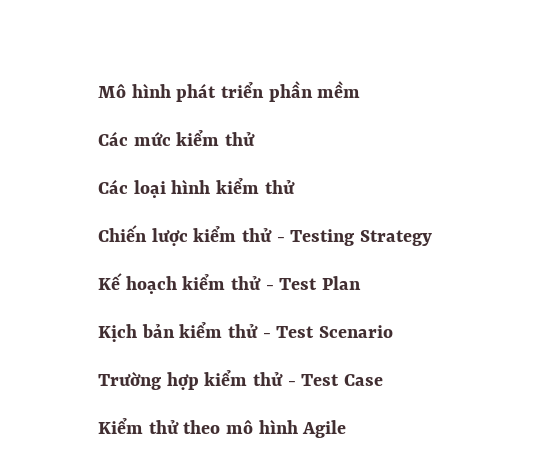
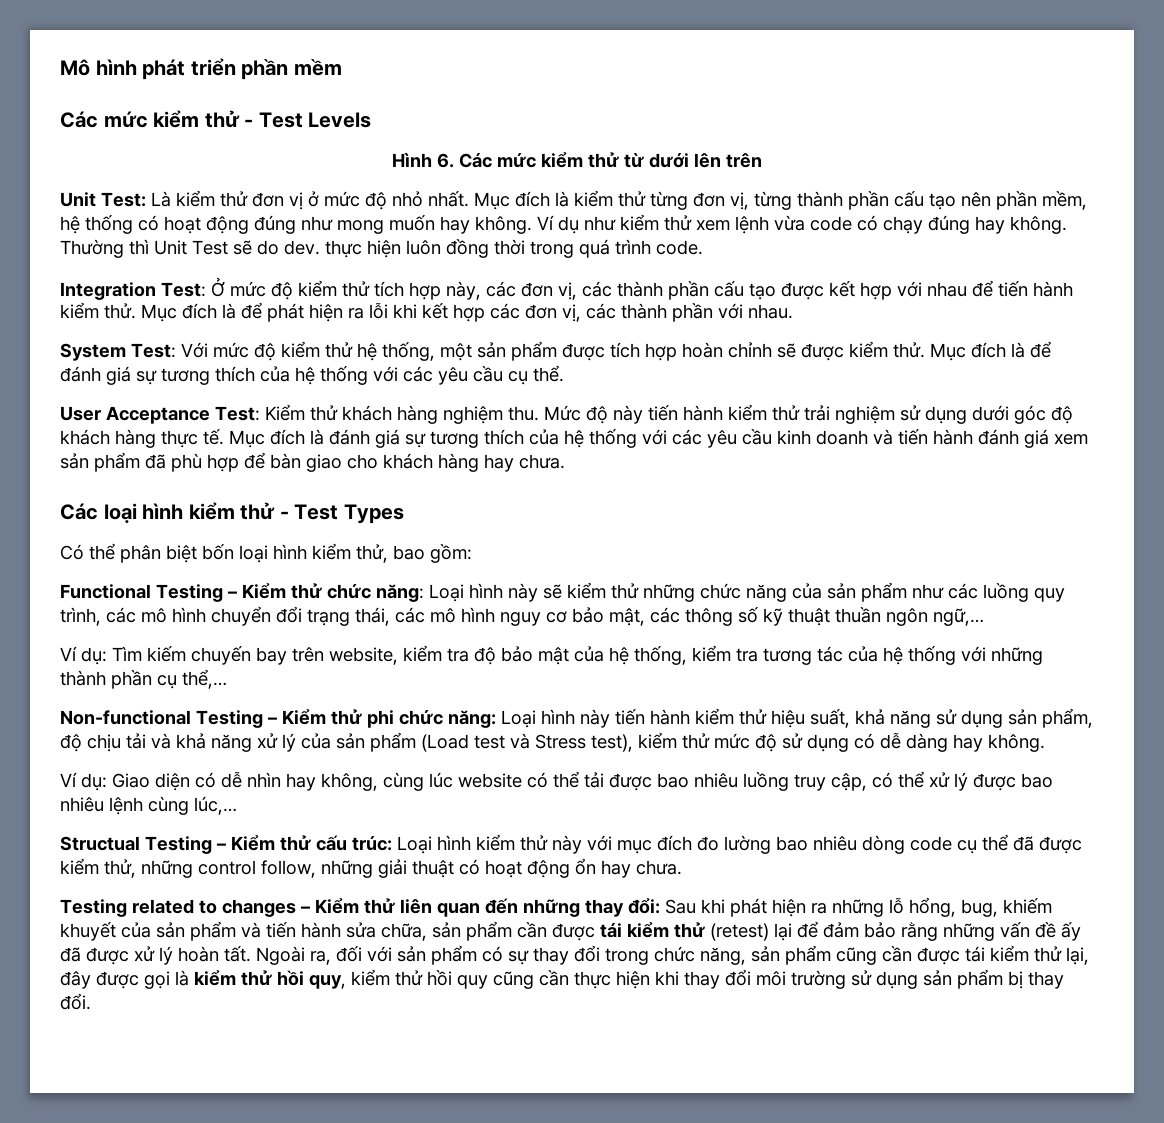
- Các mức kiểm thử
+ Các mức kiểm thử - Test Levels
+ Hình 6. Các mức kiểm thử từ dưới lên trên
+ Unit Test: Là kiểm thử đơn vị ở mức độ nhỏ nhất. Mục đích là kiểm thử từng đơn vị, từng thành phần cấu tạo nên phần mềm, hệ thống có hoạt động đúng như mong muốn hay không. Ví dụ như kiểm thử xem lệnh vừa code có chạy đúng hay không. Thường thì Unit Test sẽ do dev. thực hiện luôn đồng thời trong quá trình code.
+ Integration Test: Ở mức độ kiểm thử tích hợp này, các đơn vị, các thành phần cấu tạo được kết hợp với nhau để tiến hành kiểm thử. Mục đích là để phát hiện ra lỗi khi kết hợp các đơn vị, các thành phần với nhau.
+ System Test: Với mức độ kiểm thử hệ thống, một sản phẩm được tích hợp hoàn chỉnh sẽ được kiểm thử. Mục đích là để đánh giá sự tương thích của hệ thống với các yêu cầu cụ thể.
+ User Acceptance Test: Kiểm thử khách hàng nghiệm thu. Mức độ này tiến hành kiểm thử trải nghiệm sử dụng dưới góc độ khách hàng thực tế. Mục đích là đánh giá sự tương thích của hệ thống với các yêu cầu kinh doanh và tiến hành đánh giá xem sản phẩm đã phù hợp để bàn giao cho khách hàng hay chưa.
- Các loại hình kiểm thử
- Chiến lược kiểm thử - Testing Strategy
- Kế hoạch kiểm thử - Test Plan
- Kịch bản kiểm thử - Test Scenario
- Trường hợp kiểm thử - Test Case
- Kiểm thử theo mô hình Agile
+ Các loại hình kiểm thử - Test Types
+ Có thể phân biệt bốn loại hình kiểm thử, bao gồm:
+ Functional Testing – Kiểm thử chức năng: Loại hình này sẽ kiểm thử những chức năng của sản phẩm như các luồng quy trình, các mô hình chuyển đổi trạng thái, các mô hình nguy cơ bảo mật, các thông số kỹ thuật thuần ngôn ngữ,…
+ Ví dụ: Tìm kiếm chuyến bay trên website, kiểm tra độ bảo mật của hệ thống, kiểm tra tương tác của hệ thống với những thành phần cụ thể,…
+ Non-functional Testing – Kiểm thử phi chức năng: Loại hình này tiến hành kiểm thử hiệu suất, khả năng sử dụng sản phẩm, độ chịu tải và khả năng xử lý của sản phẩm (Load test và Stress test), kiểm thử mức độ sử dụng có dễ dàng hay không.
+ Ví dụ: Giao diện có dễ nhìn hay không, cùng lúc website có thể tải được bao nhiêu luồng truy cập, có thể xử lý được bao nhiêu lệnh cùng lúc,…
+ Structual Testing – Kiểm thử cấu trúc: Loại hình kiểm thử này với mục đích đo lường bao nhiêu dòng code cụ thể đã được kiểm thử, những control follow, những giải thuật có hoạt động ổn hay chưa.
+ Testing related to changes – Kiểm thử liên quan đến những thay đổi: Sau khi phát hiện ra những lỗ hổng, bug, khiếm khuyết của sản phẩm và tiến hành sửa chữa, sản phẩm cần được tái kiểm thử (retest) lại để đảm bảo rằng những vấn đề ấy đã được xử lý hoàn tất. Ngoài ra, đối với sản phẩm có sự thay đổi trong chức năng, sản phẩm cũng cần được tái kiểm thử lại, đây được gọi là kiểm thử hồi quy, kiểm thử hồi quy cũng cần thực hiện khi thay đổi môi trường sử dụng sản phẩm bị thay đổi.

